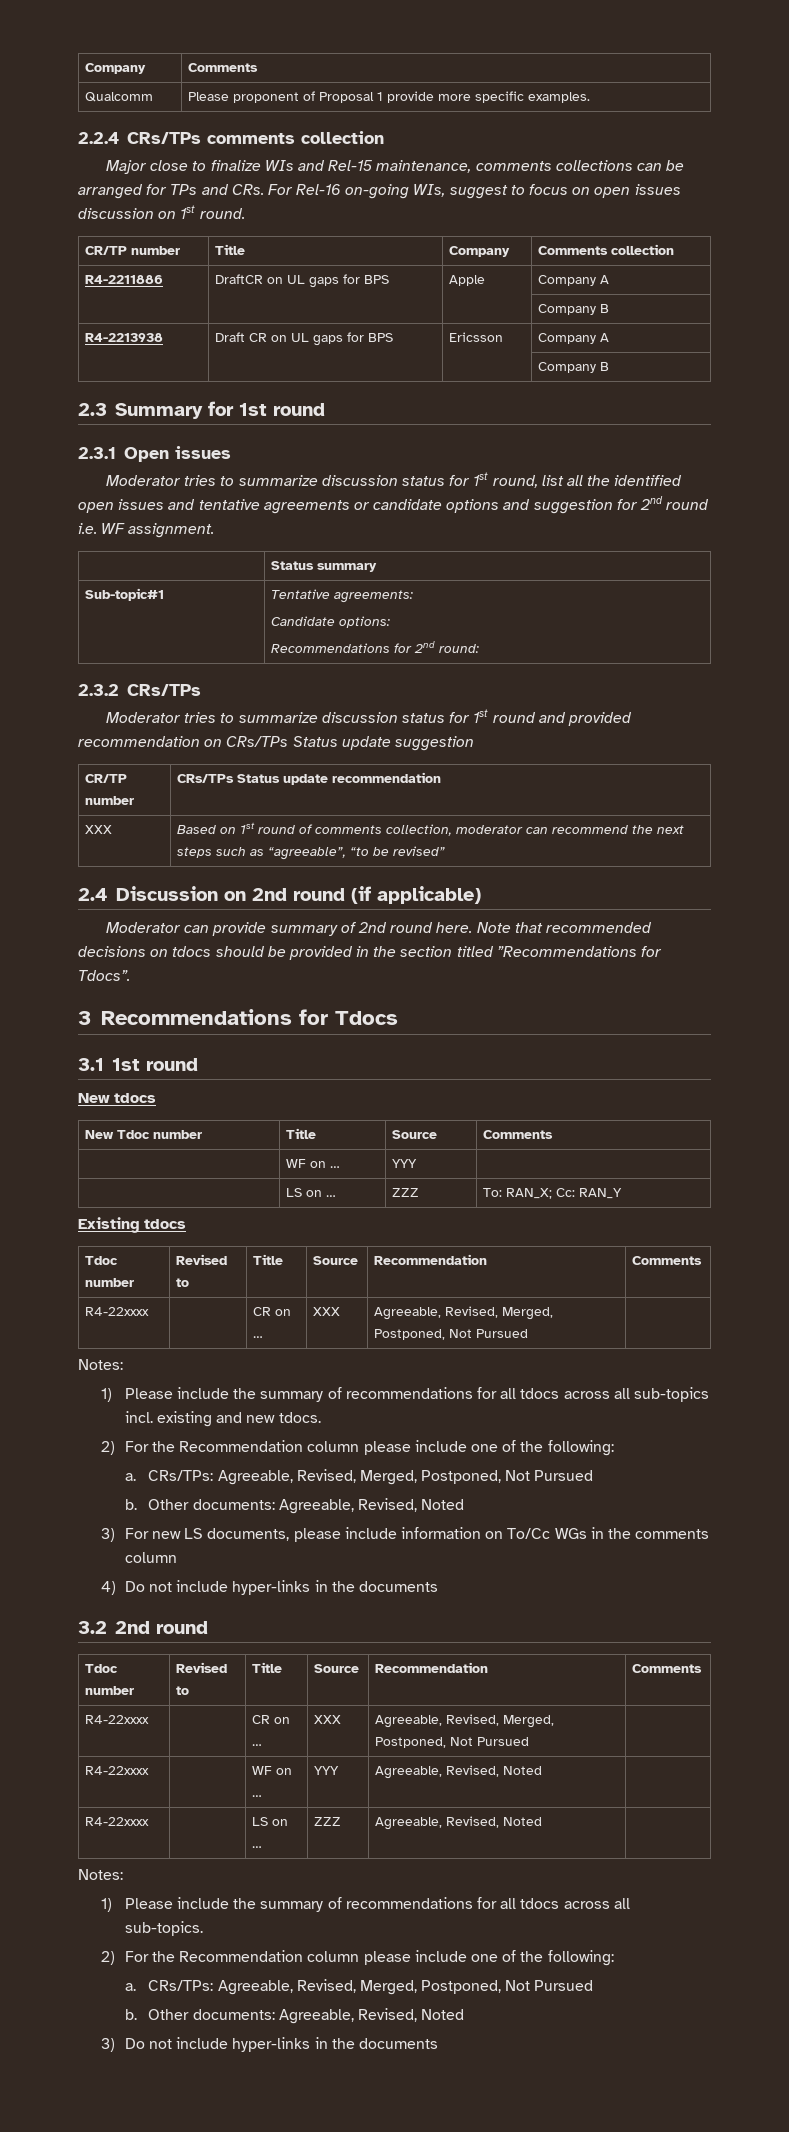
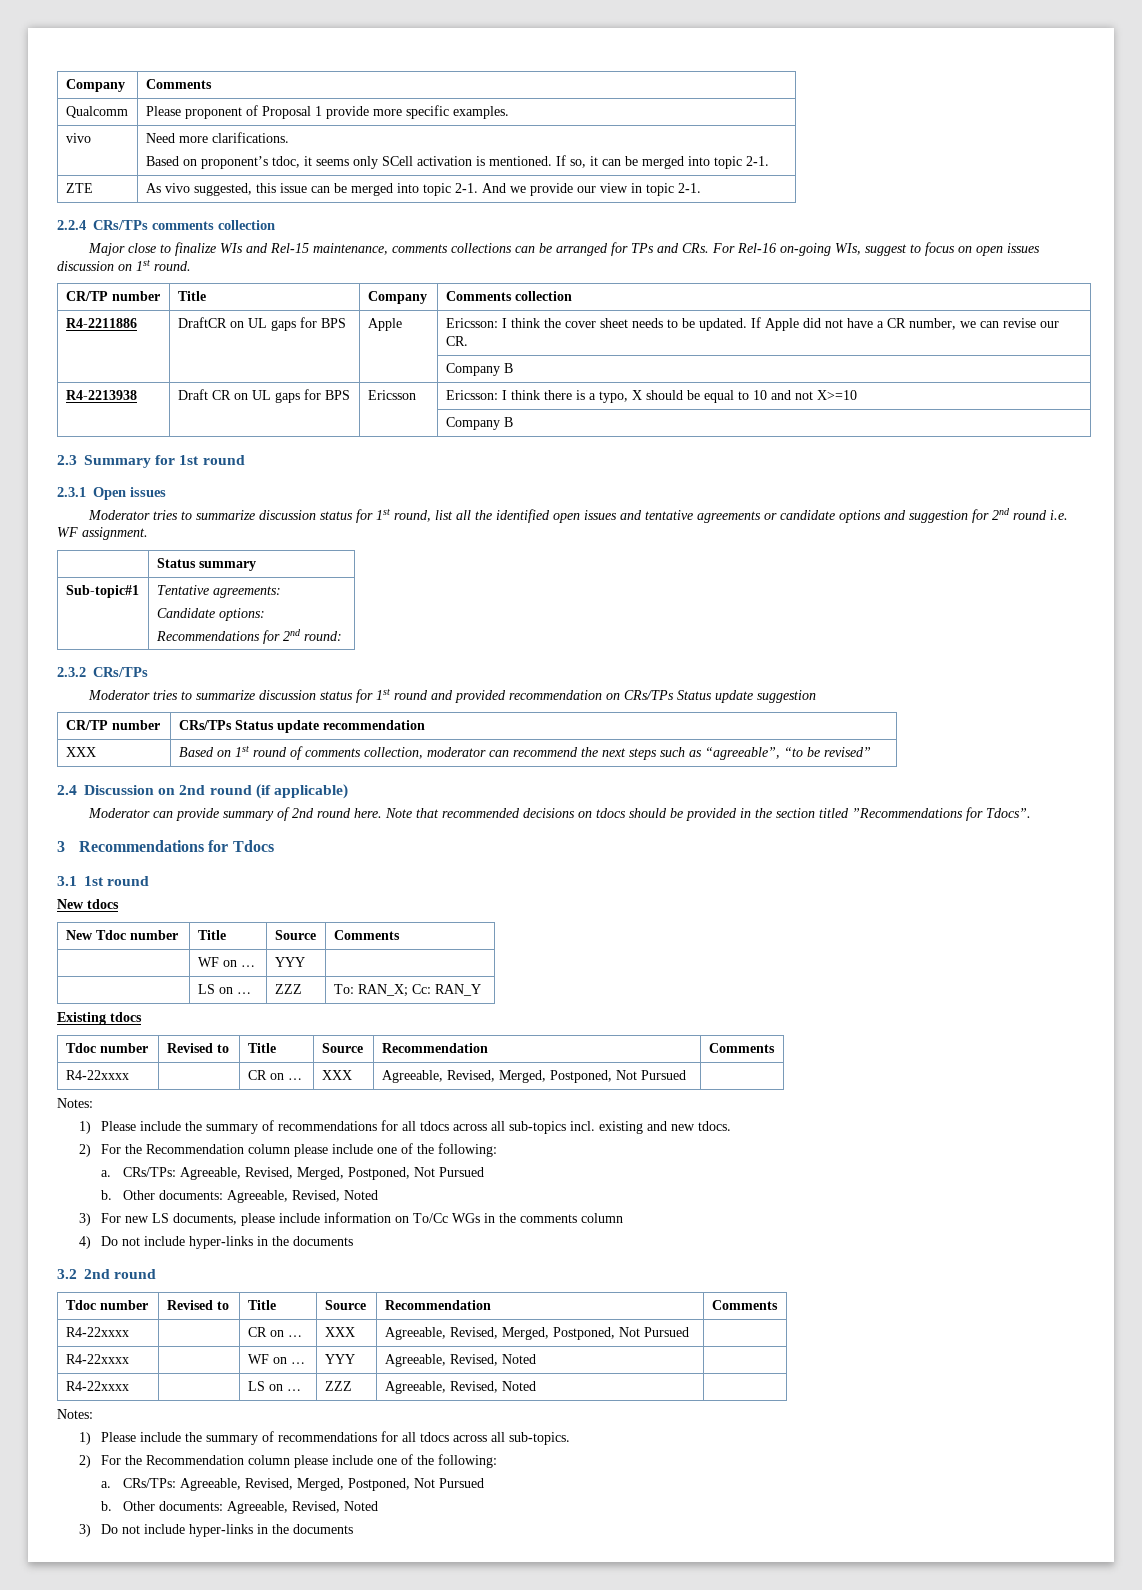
+ vivo | Need more clarifications.
+ Based on proponent’s tdoc, it seems only SCell activation is mentioned. If so, it can be merged into topic 2-1.
+ ZTE | As vivo suggested, this issue can be merged into topic 2-1. And we provide our view in topic 2-1.
- R4-2211886 | DraftCR on UL gaps for BPS | Apple | Company A
+ R4-2211886 | DraftCR on UL gaps for BPS | Apple | Ericsson: I think the cover sheet needs to be updated. If Apple did not have a CR number, we can revise our CR.
- R4-2213938 | Draft CR on UL gaps for BPS | Ericsson | Company A
+ R4-2213938 | Draft CR on UL gaps for BPS | Ericsson | Ericsson: I think there is a typo, X should be equal to 10 and not X>=10

